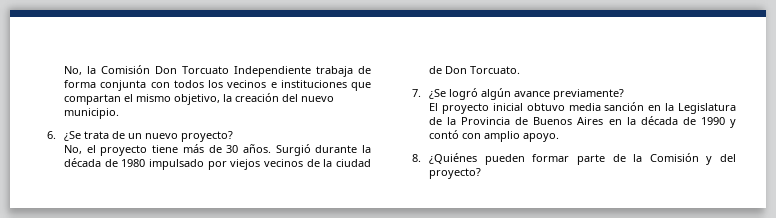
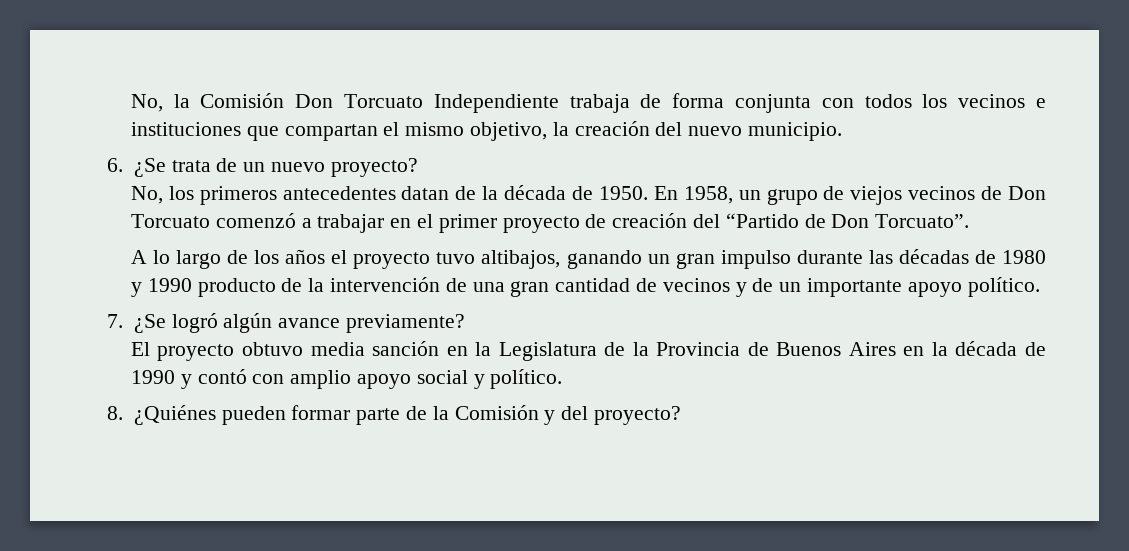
- No, el proyecto tiene más de 30 años. Surgió durante la década de 1980 impulsado por viejos vecinos de la ciudad de Don Torcuato.
+ No, los primeros antecedentes datan de la década de 1950. En 1958, un grupo de viejos vecinos de Don Torcuato comenzó a trabajar en el primer proyecto de creación del “Partido de Don Torcuato”.
+ A lo largo de los años el proyecto tuvo altibajos, ganando un gran impulso durante las décadas de 1980 y 1990 producto de la intervención de una gran cantidad de vecinos y de un importante apoyo político.
- El proyecto inicial obtuvo media sanción en la Legislatura de la Provincia de Buenos Aires en la década de 1990 y contó con amplio apoyo.
+ El proyecto obtuvo media sanción en la Legislatura de la Provincia de Buenos Aires en la década de 1990 y contó con amplio apoyo social y político.

